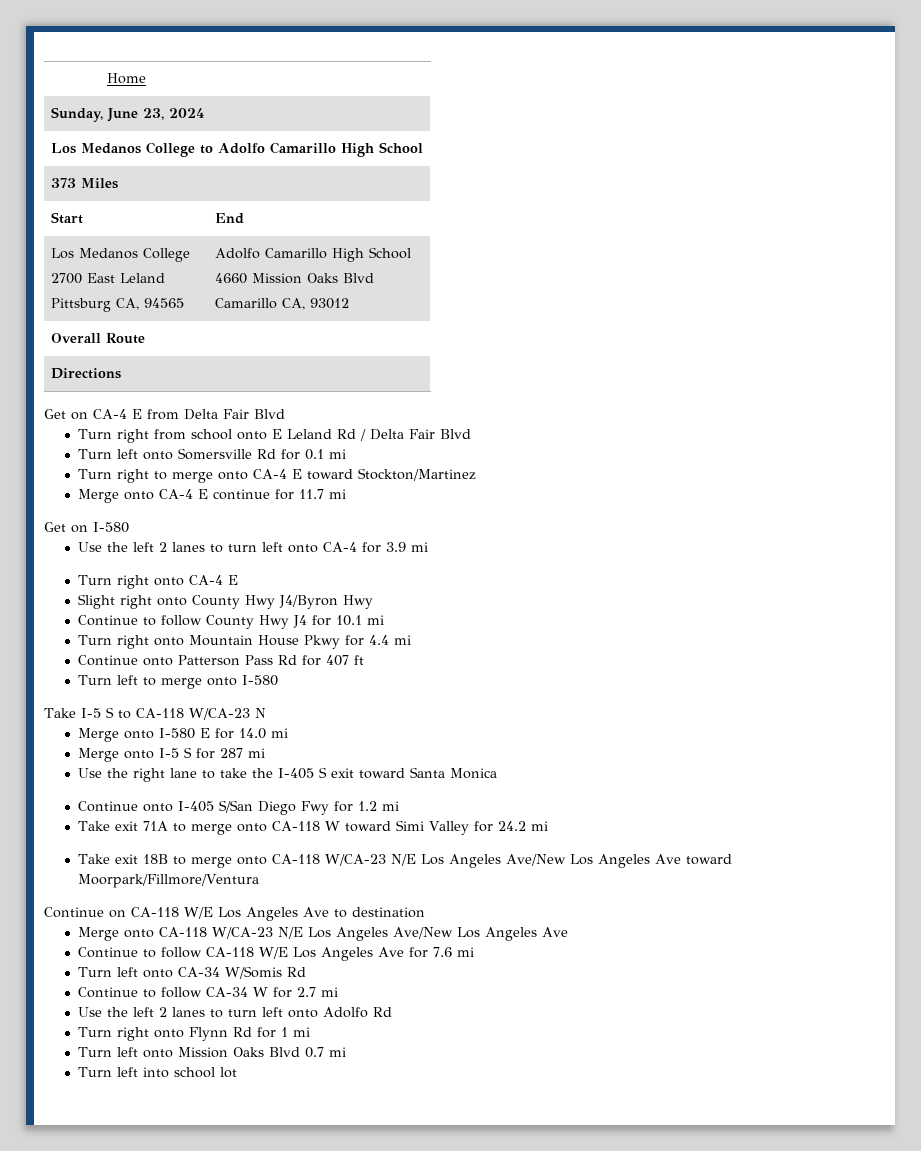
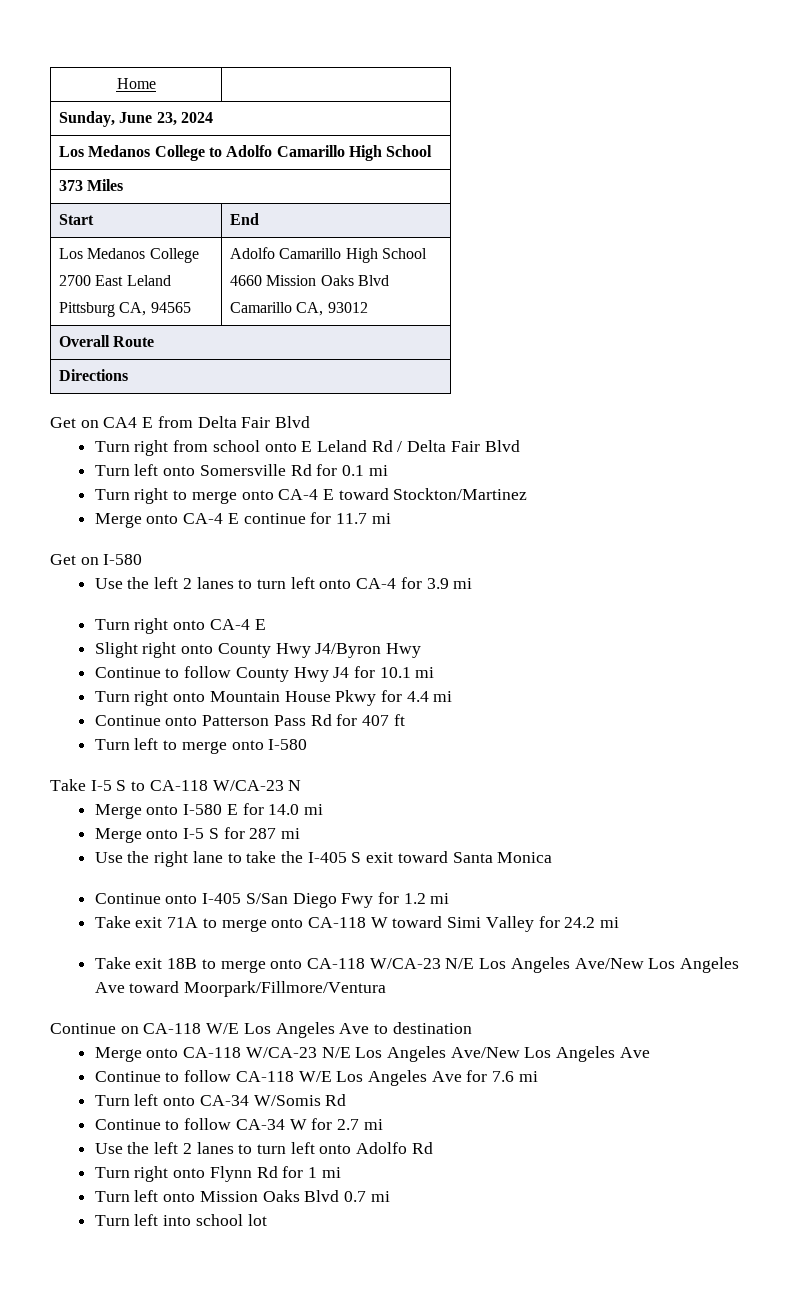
- Get on CA-4 E from Delta Fair Blvd
+ Get on CA4 E from Delta Fair Blvd

